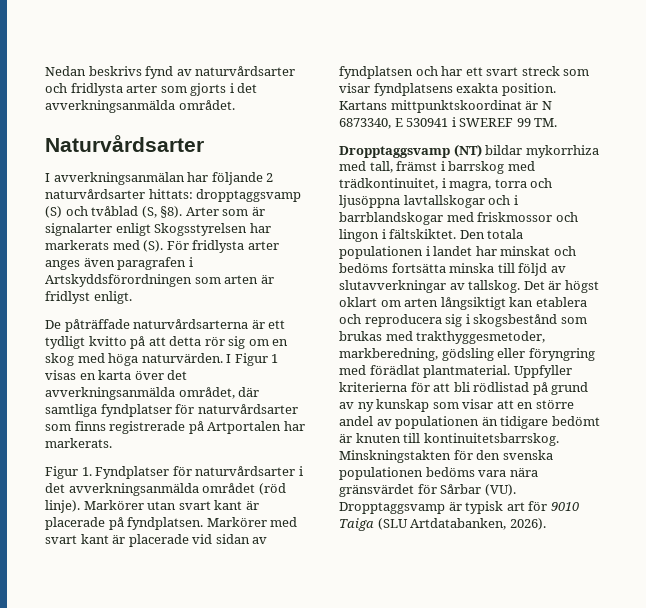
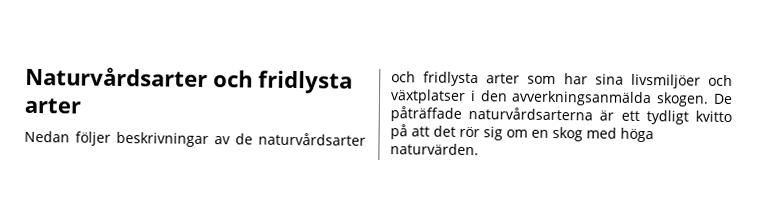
- Nedan beskrivs fynd av naturvårdsarter och fridlysta arter som gjorts i det avverkningsanmälda området.
- Naturvårdsarter
- I avverkningsanmälan har följande 2 naturvårdsarter hittats: dropptaggsvamp (S) och tvåblad (S, §8). Arter som är signalarter enligt Skogsstyrelsen har markerats med (S). För fridlysta arter anges även paragrafen i Artskyddsförordningen som arten är fridlyst enligt.
- De påträffade naturvårdsarterna är ett tydligt kvitto på att detta rör sig om en skog med höga naturvärden. I Figur 1 visas en karta över det avverkningsanmälda området, där samtliga fyndplatser för naturvårdsarter som finns registrerade på Artportalen har markerats.
- Figur 1. Fyndplatser för naturvårdsarter i det avverkningsanmälda området (röd linje). Markörer utan svart kant är placerade på fyndplatsen. Markörer med svart kant är placerade vid sidan av fyndplatsen och har ett svart streck som visar fyndplatsens exakta position. Kartans mittpunktskoordinat är N 6873340, E 530941 i SWEREF 99 TM.
- Dropptaggsvamp (NT) bildar mykorrhiza med tall, främst i barrskog med trädkontinuitet, i magra, torra och ljusöppna lavtallskogar och i barrblandskogar med friskmossor och lingon i fältskiktet. Den totala populationen i landet har minskat och bedöms fortsätta minska till följd av slutavverkningar av tallskog. Det är högst oklart om arten långsiktigt kan etablera och reproducera sig i skogsbestånd som brukas med trakthyggesmetoder, markberedning, gödsling eller föryngring med förädlat plantmaterial. Uppfyller kriterierna för att bli rödlistad på grund av ny kunskap som visar att en större andel av populationen än tidigare bedömt är knuten till kontinuitetsbarrskog. Minskningstakten för den svenska populationen bedöms vara nära gränsvärdet för Sårbar (VU). Dropptaggsvamp är typisk art för 9010 Taiga (SLU Artdatabanken, 2026).
+ Naturvårdsarter och fridlysta arter
+ Nedan följer beskrivningar av de naturvårdsarter och fridlysta arter som har sina livsmiljöer och växtplatser i den avverkningsanmälda skogen. De påträffade naturvårdsarterna är ett tydligt kvitto på att det rör sig om en skog med höga naturvärden.

